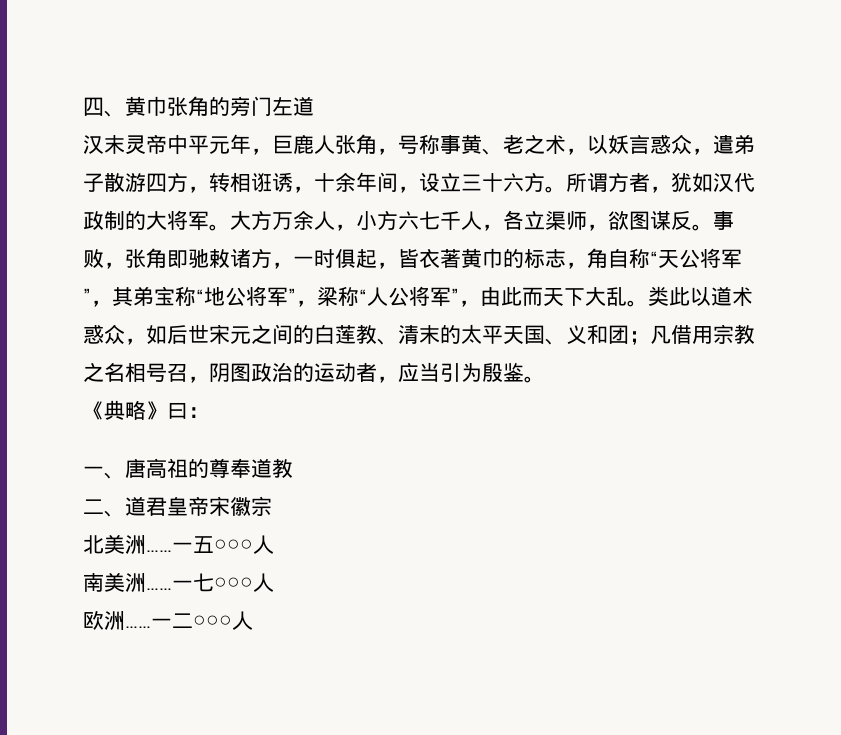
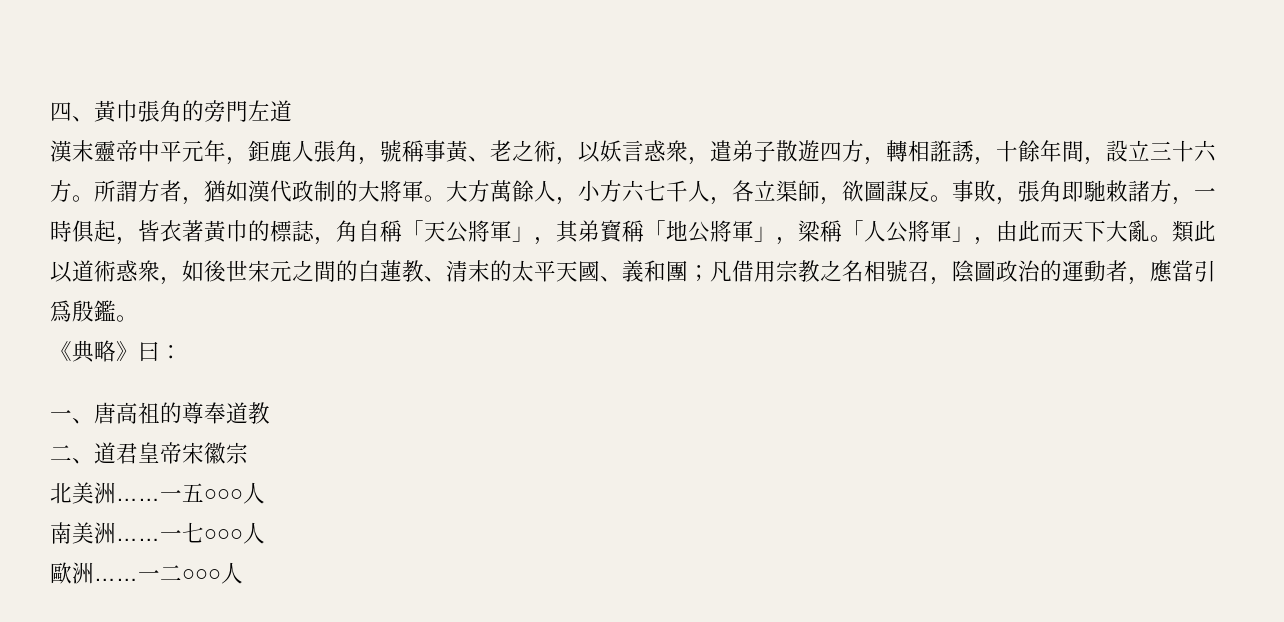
- 四、黄巾张角的旁门左道
+ 四、黃巾張角的旁門左道
- 汉末灵帝中平元年，巨鹿人张角，号称事黄、老之术，以妖言惑众，遣弟子散游四方，转相诳诱，十余年间，设立三十六方。所谓方者，犹如汉代政制的大将军。大方万余人，小方六七千人，各立渠师，欲图谋反。事败，张角即驰敕诸方，一时俱起，皆衣著黄巾的标志，角自称“天公将军”，其弟宝称“地公将军”，梁称“人公将军”，由此而天下大乱。类此以道术惑众，如后世宋元之间的白莲教、清末的太平天国、义和团；凡借用宗教之名相号召，阴图政治的运动者，应当引为殷鉴。
+ 漢末靈帝中平元年，鉅鹿人張角，號稱事黃、老之術，以妖言惑衆，遣弟子散遊四方，轉相誑誘，十餘年間，設立三十六方。所謂方者，猶如漢代政制的大將軍。大方萬餘人，小方六七千人，各立渠師，欲圖謀反。事敗，張角即馳敕諸方，一時俱起，皆衣著黃巾的標誌，角自稱「天公將軍」，其弟寶稱「地公將軍」，梁稱「人公將軍」，由此而天下大亂。類此以道術惑衆，如後世宋元之間的白蓮教、清末的太平天國、義和團；凡借用宗教之名相號召，陰圖政治的運動者，應當引爲殷鑑。
- 欧洲……
+ 歐洲……

